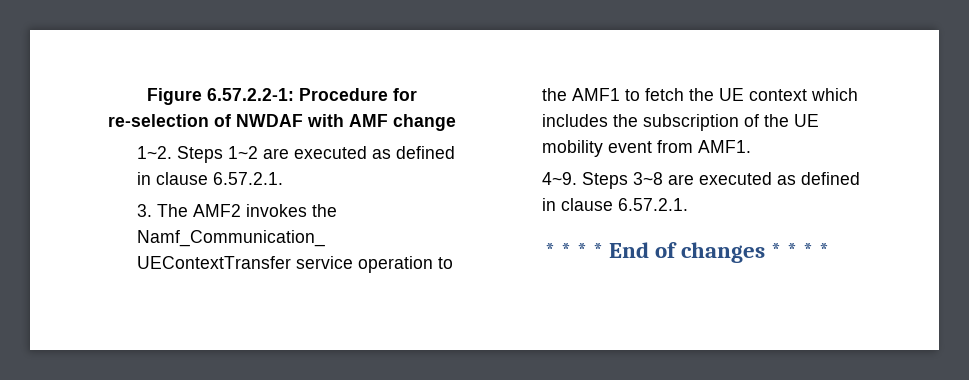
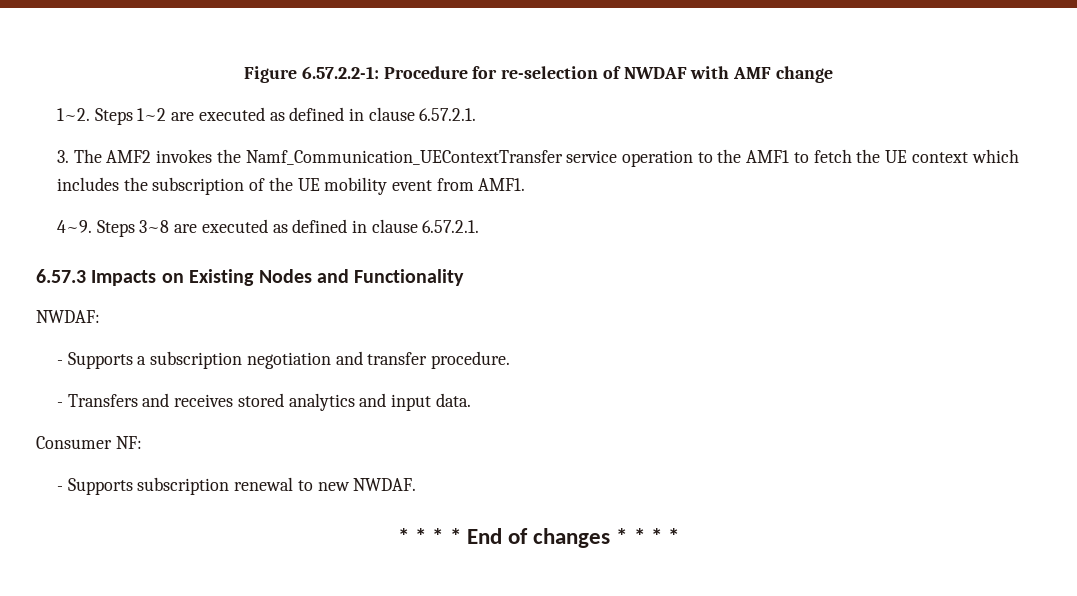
+ 6.57.3 Impacts on Existing Nodes and Functionality
+ NWDAF:
+ - Supports a subscription negotiation and transfer procedure.
+ - Transfers and receives stored analytics and input data.
+ Consumer NF:
+ - Supports subscription renewal to new NWDAF.

